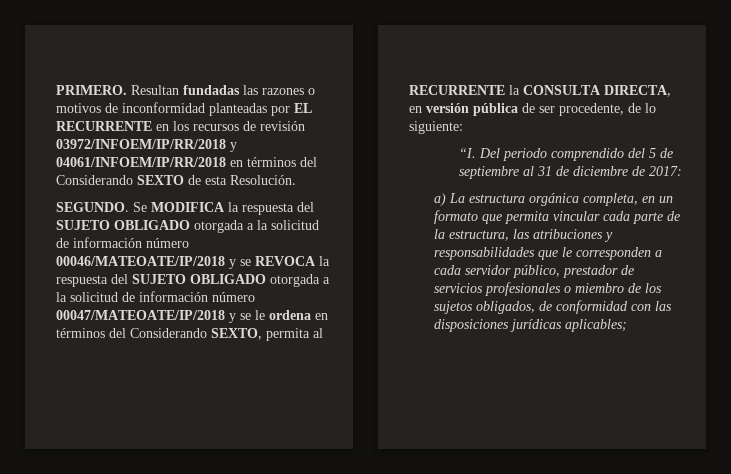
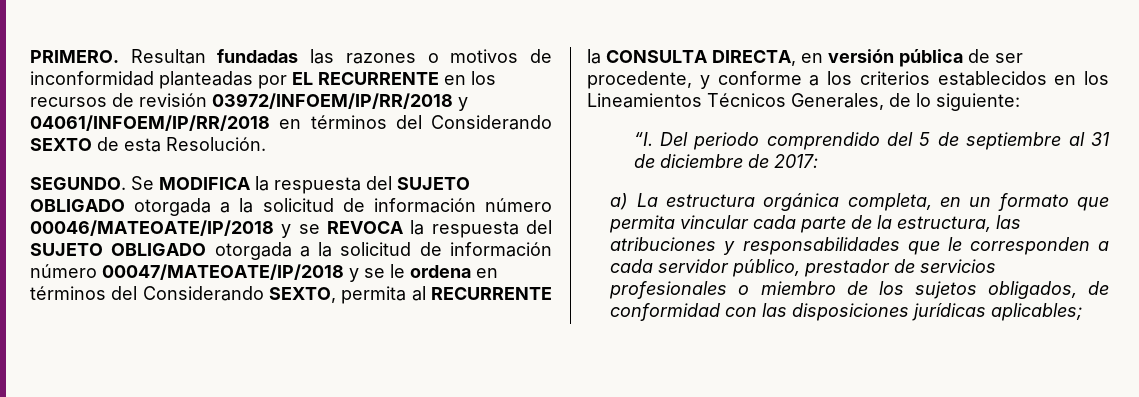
- Se MODIFICA la respuesta del SUJETO OBLIGADO otorgada a la solicitud de información número 00046/MATEOATE/IP/2018 y se REVOCA la respuesta del SUJETO OBLIGADO otorgada a la solicitud de información número 00047/MATEOATE/IP/2018 y se le ordena en términos del Considerando SEXTO, permita al RECURRENTE la CONSULTA DIRECTA, en versión pública de ser procedente, de lo siguiente:
+ Se MODIFICA la respuesta del SUJETO OBLIGADO otorgada a la solicitud de información número 00046/MATEOATE/IP/2018 y se REVOCA la respuesta del SUJETO OBLIGADO otorgada a la solicitud de información número 00047/MATEOATE/IP/2018 y se le ordena en términos del Considerando SEXTO, permita al RECURRENTE la CONSULTA DIRECTA, en versión pública de ser procedente, y conforme a los criterios establecidos en los Lineamientos Técnicos Generales, de lo siguiente:

